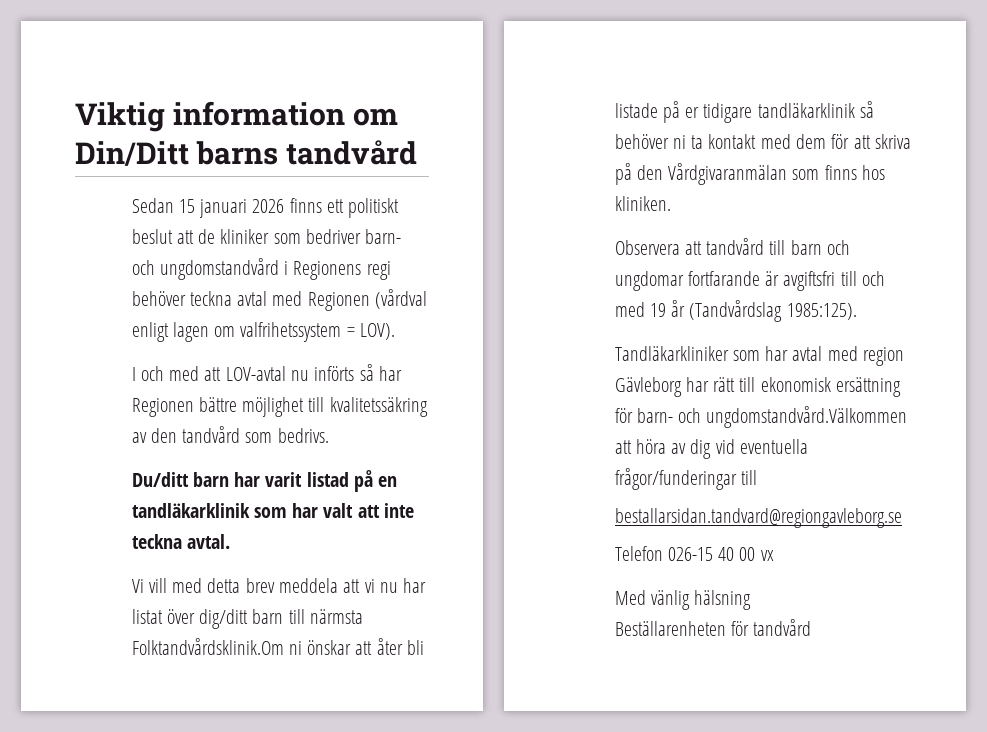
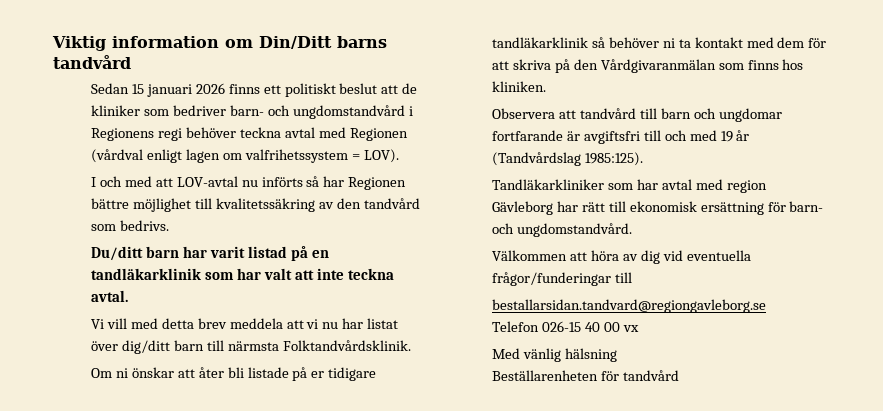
- Vi vill med detta brev meddela att vi nu har listat över dig/ditt barn till närmsta Folktandvårdsklinik.Om ni önskar att åter bli listade på er tidigare tandläkarklinik så behöver ni ta kontakt med dem för att skriva på den Vårdgivaranmälan som finns hos kliniken.
+ Vi vill med detta brev meddela att vi nu har listat över dig/ditt barn till närmsta Folktandvårdsklinik.
+ Om ni önskar att åter bli listade på er tidigare tandläkarklinik så behöver ni ta kontakt med dem för att skriva på den Vårdgivaranmälan som finns hos kliniken.
- Tandläkarkliniker som har avtal med region Gävleborg har rätt till ekonomisk ersättning för barn- och ungdomstandvård.Välkommen att höra av dig vid eventuella frågor/funderingar till
+ Tandläkarkliniker som har avtal med region Gävleborg har rätt till ekonomisk ersättning för barn- och ungdomstandvård.
+ Välkommen att höra av dig vid eventuella frågor/funderingar till

